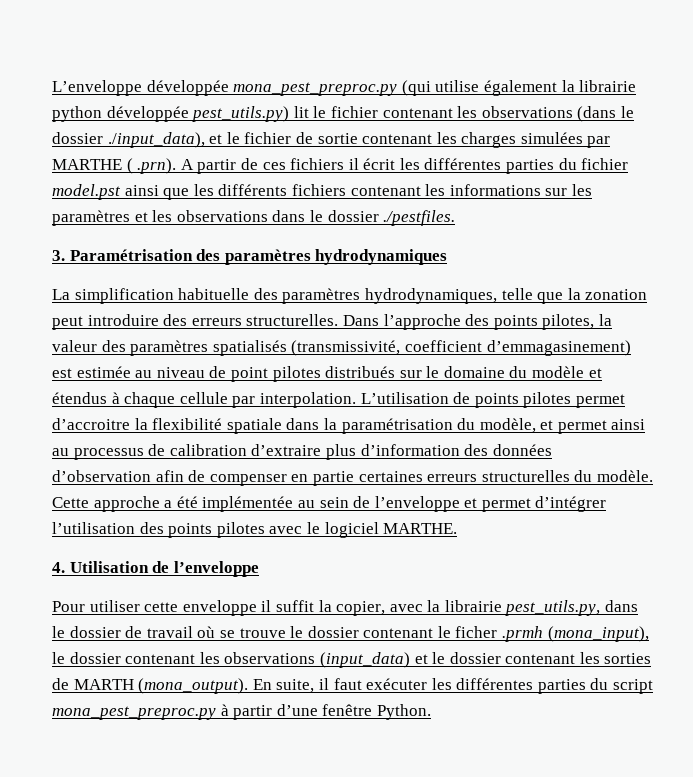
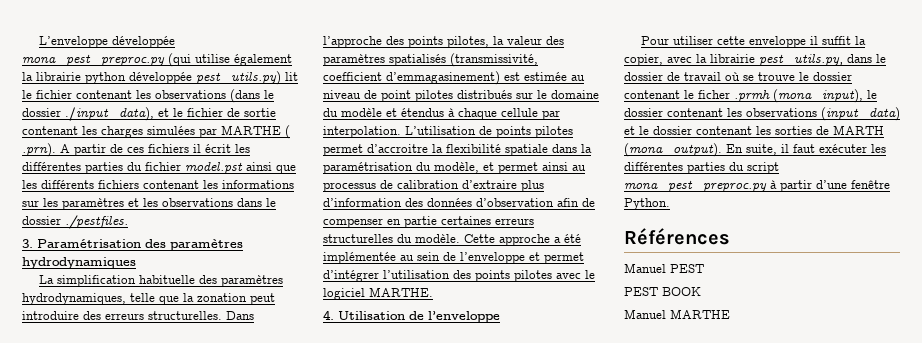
+ Références
+ Manuel PEST
+ PEST BOOK
+ Manuel MARTHE

